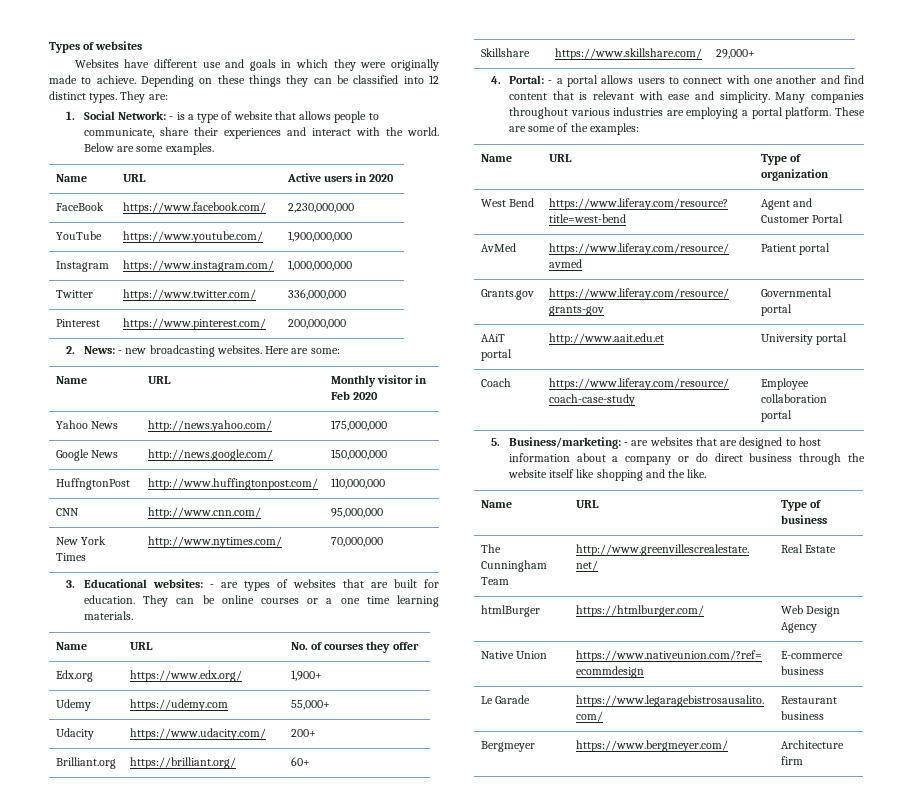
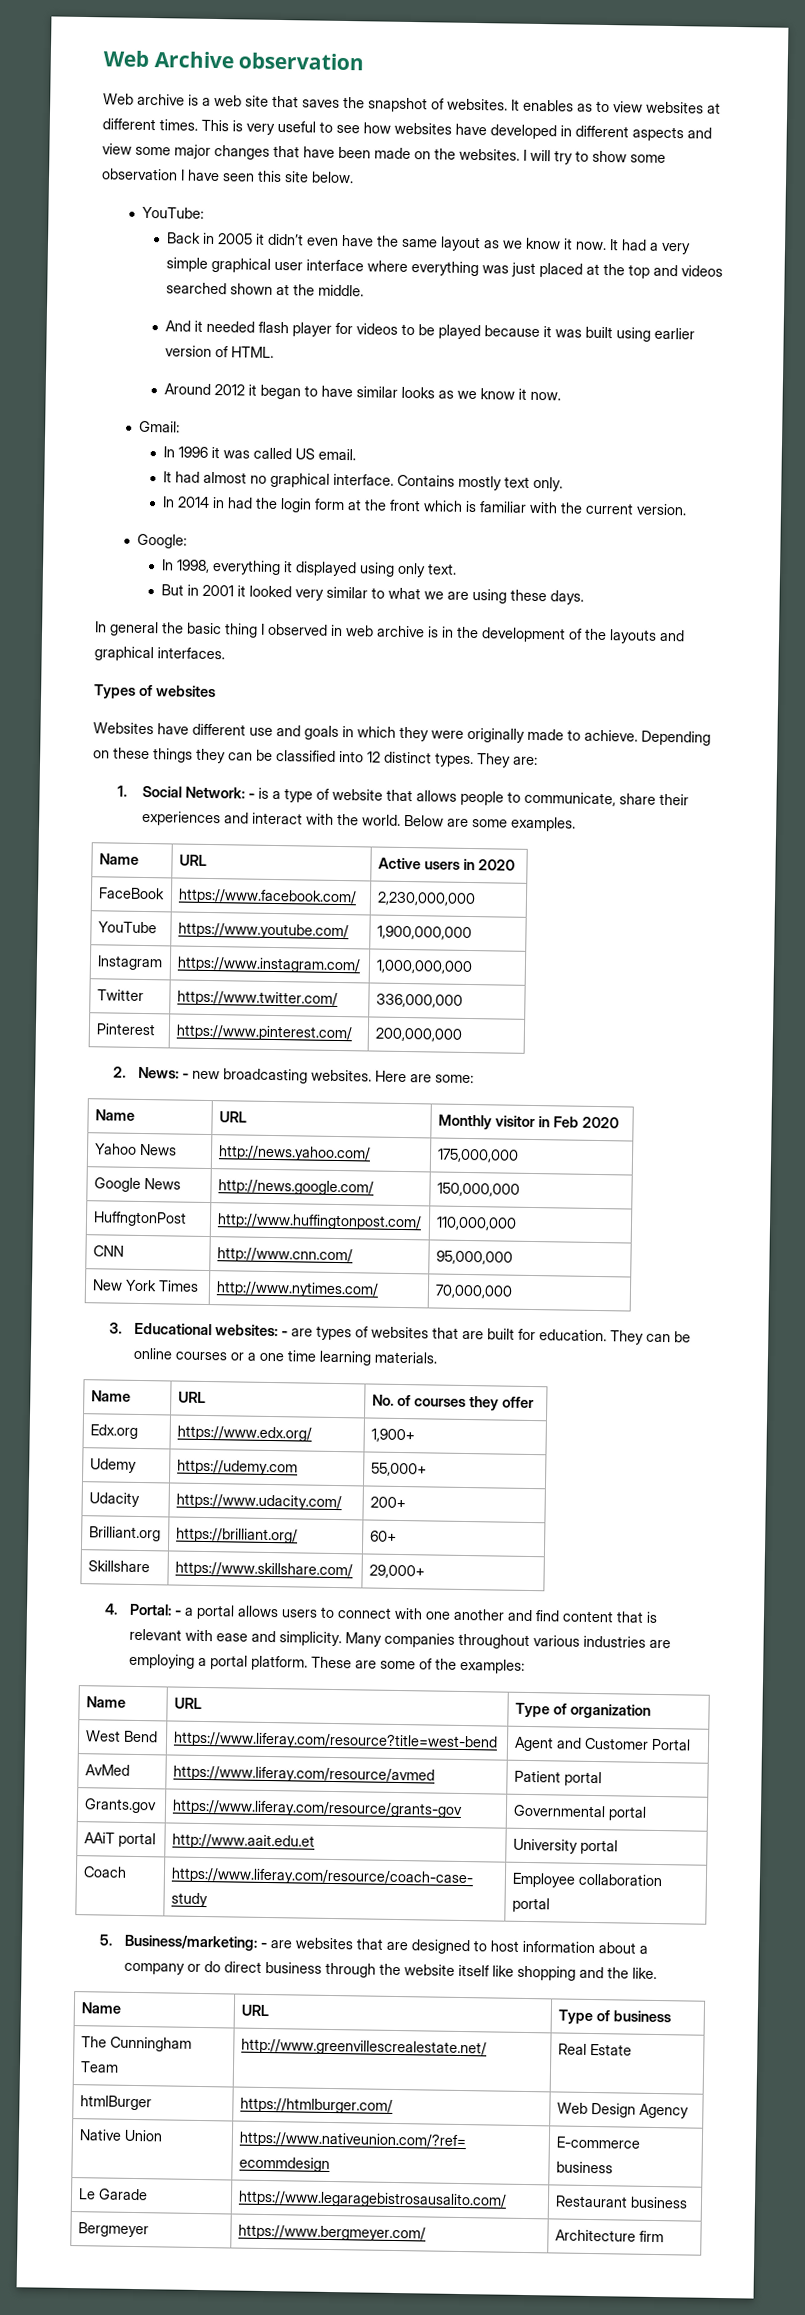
+ Web Archive observation
+ Web archive is a web site that saves the snapshot of websites. It enables as to view websites at different times. This is very useful to see how websites have developed in different aspects and view some major changes that have been made on the websites. I will try to show some observation I have seen this site below.
+ YouTube:
+ Back in 2005 it didn’t even have the same layout as we know it now. It had a very simple graphical user interface where everything was just placed at the top and videos searched shown at the middle.
+ And it needed flash player for videos to be played because it was built using earlier version of HTML.
+ Around 2012 it began to have similar looks as we know it now.
+ Gmail:
+ In 1996 it was called US email.
+ It had almost no graphical interface. Contains mostly text only.
+ In 2014 in had the login form at the front which is familiar with the current version.
+ Google:
+ In 1998, everything it displayed using only text.
+ But in 2001 it looked very similar to what we are using these days.
+ In general the basic thing I observed in web archive is in the development of the layouts and graphical interfaces.

